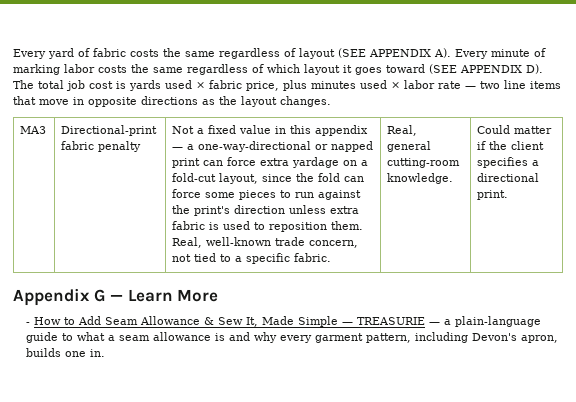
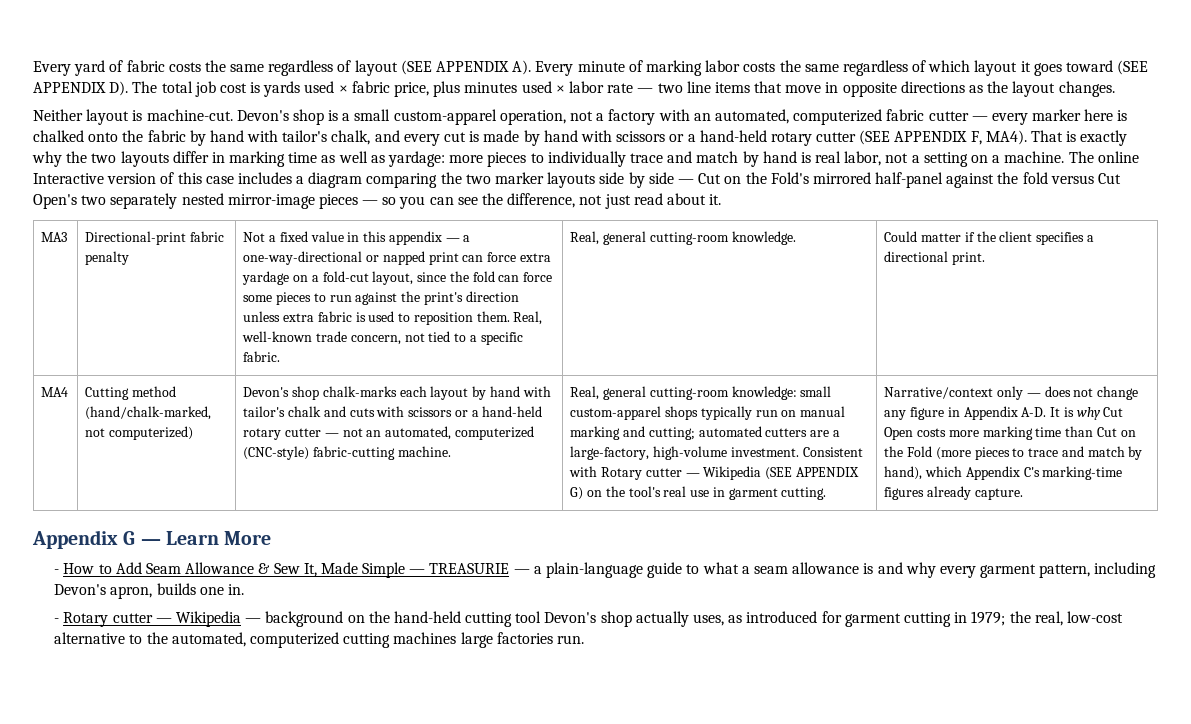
+ Neither layout is machine-cut. Devon's shop is a small custom-apparel operation, not a factory with an automated, computerized fabric cutter — every marker here is chalked onto the fabric by hand with tailor's chalk, and every cut is made by hand with scissors or a hand-held rotary cutter (SEE APPENDIX F, MA4). That is exactly why the two layouts differ in marking time as well as yardage: more pieces to individually trace and match by hand is real labor, not a setting on a machine. The online Interactive version of this case includes a diagram comparing the two marker layouts side by side — Cut on the Fold's mirrored half-panel against the fold versus Cut Open's two separately nested mirror-image pieces — so you can see the difference, not just read about it.
+ MA4 | Cutting method (hand/chalk-marked, not computerized) | Devon's shop chalk-marks each layout by hand with tailor's chalk and cuts with scissors or a hand-held rotary cutter — not an automated, computerized (CNC-style) fabric-cutting machine. | Real, general cutting-room knowledge: small custom-apparel shops typically run on manual marking and cutting; automated cutters are a large-factory, high-volume investment. Consistent with Rotary cutter — Wikipedia (SEE APPENDIX G) on the tool's real use in garment cutting. | Narrative/context only — does not change any figure in Appendix A-D. It is why Cut Open costs more marking time than Cut on the Fold (more pieces to trace and match by hand), which Appendix C's marking-time figures already capture.
+ - Rotary cutter — Wikipedia — background on the hand-held cutting tool Devon's shop actually uses, as introduced for garment cutting in 1979; the real, low-cost alternative to the automated, computerized cutting machines large factories run.

